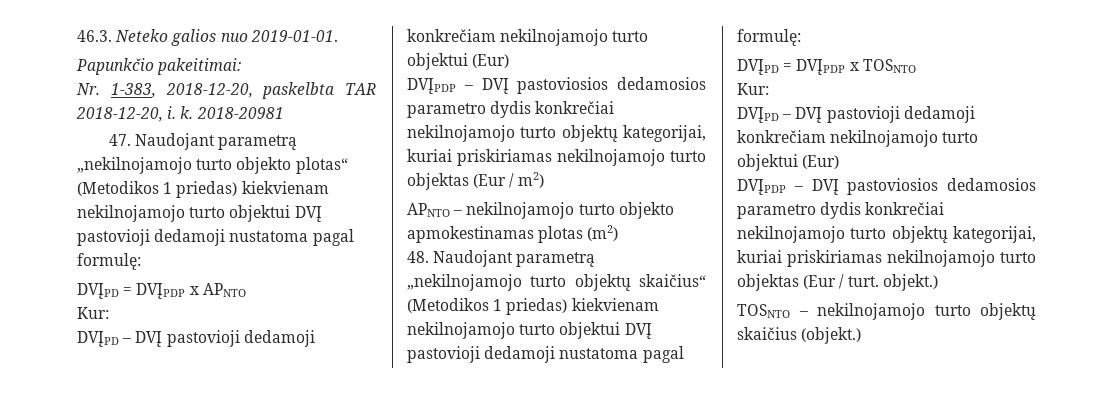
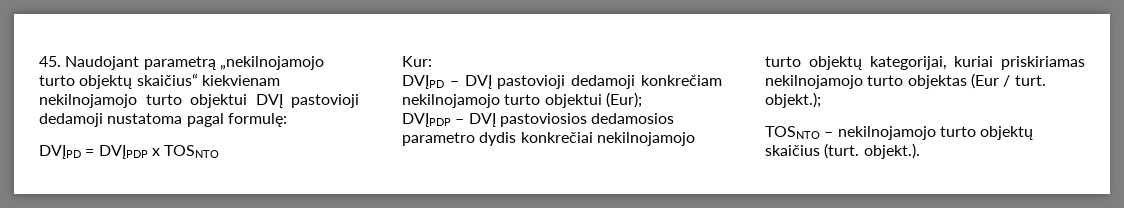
- 46.3. Neteko galios nuo 2019-01-01.
- Papunkčio pakeitimai:
- Nr. 1-383, 2018-12-20, paskelbta TAR 2018-12-20, i. k. 2018-20981
- 47. Naudojant parametrą „nekilnojamojo turto objekto plotas“ (Metodikos 1 priedas) kiekvienam nekilnojamojo turto objektui DVĮ pastovioji dedamoji nustatoma pagal formulę:
- DVĮPD = DVĮPDP x APNTO
- Kur:
- DVĮPD – DVĮ pastovioji dedamoji konkrečiam nekilnojamojo turto objektui (Eur)
- DVĮPDP – DVĮ pastoviosios dedamosios parametro dydis konkrečiai nekilnojamojo turto objektų kategorijai, kuriai priskiriamas nekilnojamojo turto objektas (Eur / m2)
- APNTO – nekilnojamojo turto objekto apmokestinamas plotas (m2)
- 48. Naudojant parametrą „nekilnojamojo turto objektų skaičius“ (Metodikos 1 priedas) kiekvienam nekilnojamojo turto objektui DVĮ pastovioji dedamoji nustatoma pagal formulę:
+ 45. Naudojant parametrą „nekilnojamojo turto objektų skaičius“ kiekvienam nekilnojamojo turto objektui DVĮ pastovioji dedamoji nustatoma pagal formulę:
  DVĮPD = DVĮPDP x TOSNTO
  Kur:
- DVĮPD – DVĮ pastovioji dedamoji konkrečiam nekilnojamojo turto objektui (Eur)
+ DVĮPD – DVĮ pastovioji dedamoji konkrečiam nekilnojamojo turto objektui (Eur);
- DVĮPDP – DVĮ pastoviosios dedamosios parametro dydis konkrečiai nekilnojamojo turto objektų kategorijai, kuriai priskiriamas nekilnojamojo turto objektas (Eur / turt. objekt.)
+ DVĮPDP – DVĮ pastoviosios dedamosios parametro dydis konkrečiai nekilnojamojo turto objektų kategorijai, kuriai priskiriamas nekilnojamojo turto objektas (Eur / turt. objekt.);
- TOSNTO – nekilnojamojo turto objektų skaičius (objekt.)
+ TOSNTO – nekilnojamojo turto objektų skaičius (turt. objekt.).

